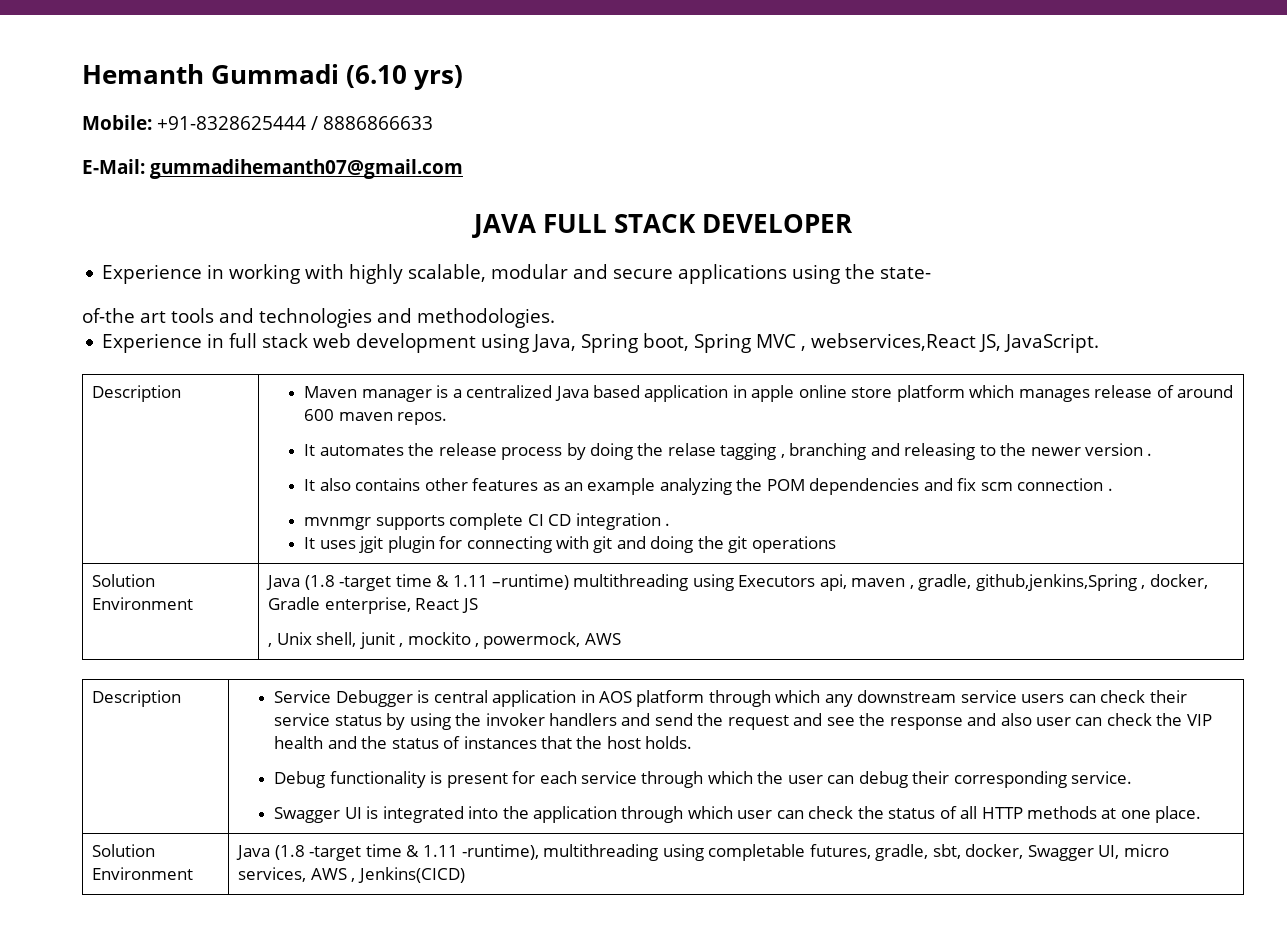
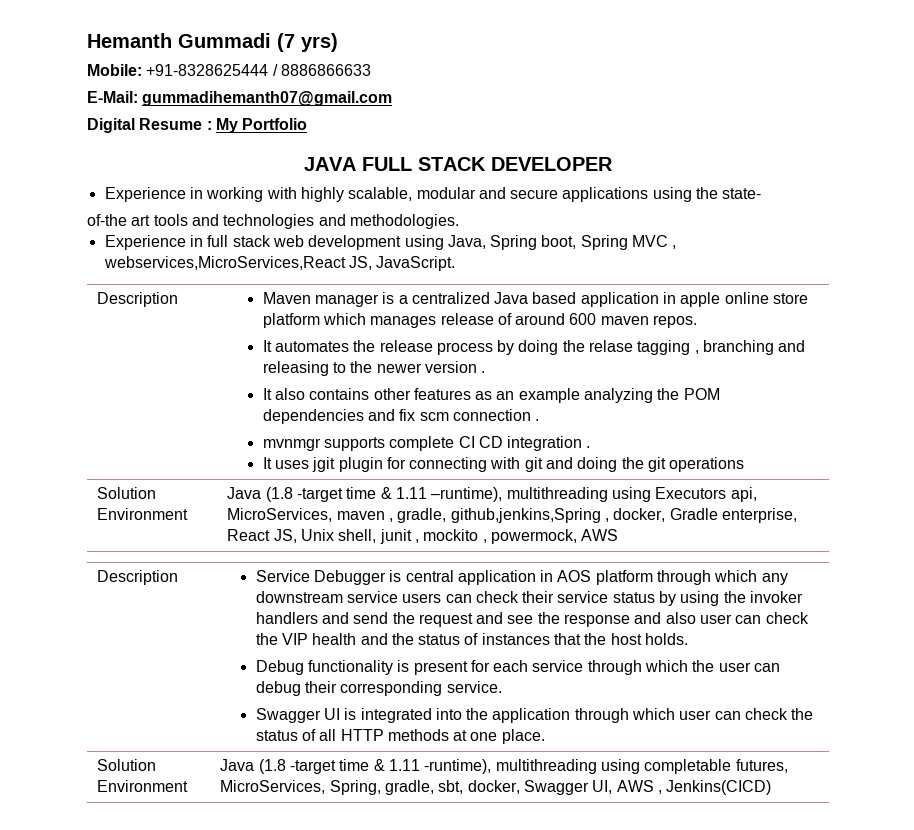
- Hemanth Gummadi (6.10 yrs)
+ Hemanth Gummadi (7 yrs)
+ Digital Resume : My Portfolio
- Experience in full stack web development using Java, Spring boot, Spring MVC , webservices,React JS, JavaScript.
+ Experience in full stack web development using Java, Spring boot, Spring MVC , webservices,MicroServices,React JS, JavaScript.
- Solution Environment | Java (1.8 -target time & 1.11 –runtime) multithreading using Executors api, maven , gradle, github,jenkins,Spring , docker, Gradle enterprise, React JS
- , Unix shell, junit , mockito , powermock, AWS
+ Solution Environment | Java (1.8 -target time & 1.11 –runtime), multithreading using Executors api, MicroServices, maven , gradle, github,jenkins,Spring , docker, Gradle enterprise, React JS, Unix shell, junit , mockito , powermock, AWS
- Solution Environment | Java (1.8 -target time & 1.11 -runtime), multithreading using completable futures, gradle, sbt, docker, Swagger UI, micro services, AWS , Jenkins(CICD)
+ Solution Environment | Java (1.8 -target time & 1.11 -runtime), multithreading using completable futures, MicroServices, Spring, gradle, sbt, docker, Swagger UI, AWS , Jenkins(CICD)

